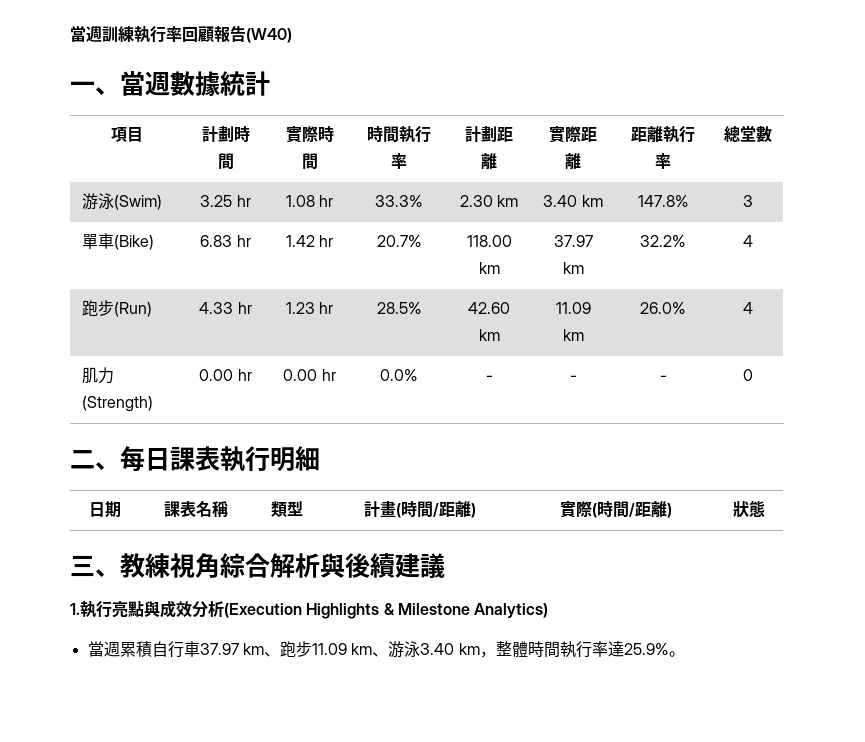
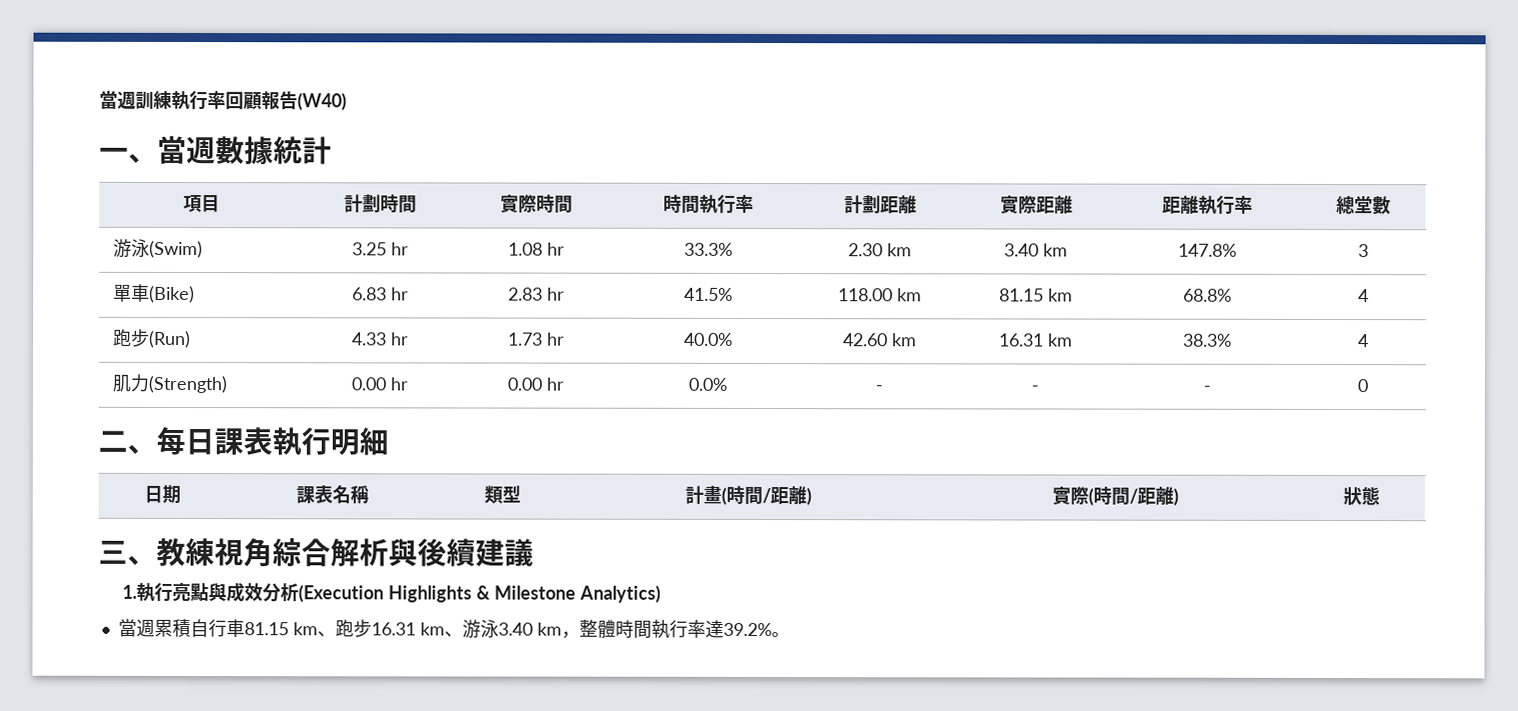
- 單車(Bike) | 6.83 hr | 1.42 hr | 20.7% | 118.00 km | 37.97 km | 32.2% | 4
+ 單車(Bike) | 6.83 hr | 2.83 hr | 41.5% | 118.00 km | 81.15 km | 68.8% | 4
- 跑步(Run) | 4.33 hr | 1.23 hr | 28.5% | 42.60 km | 11.09 km | 26.0% | 4
+ 跑步(Run) | 4.33 hr | 1.73 hr | 40.0% | 42.60 km | 16.31 km | 38.3% | 4
- 當週累積自行車37.97 km、跑步11.09 km、游泳3.40 km，整體時間執行率達25.9%。
+ 當週累積自行車81.15 km、跑步16.31 km、游泳3.40 km，整體時間執行率達39.2%。

